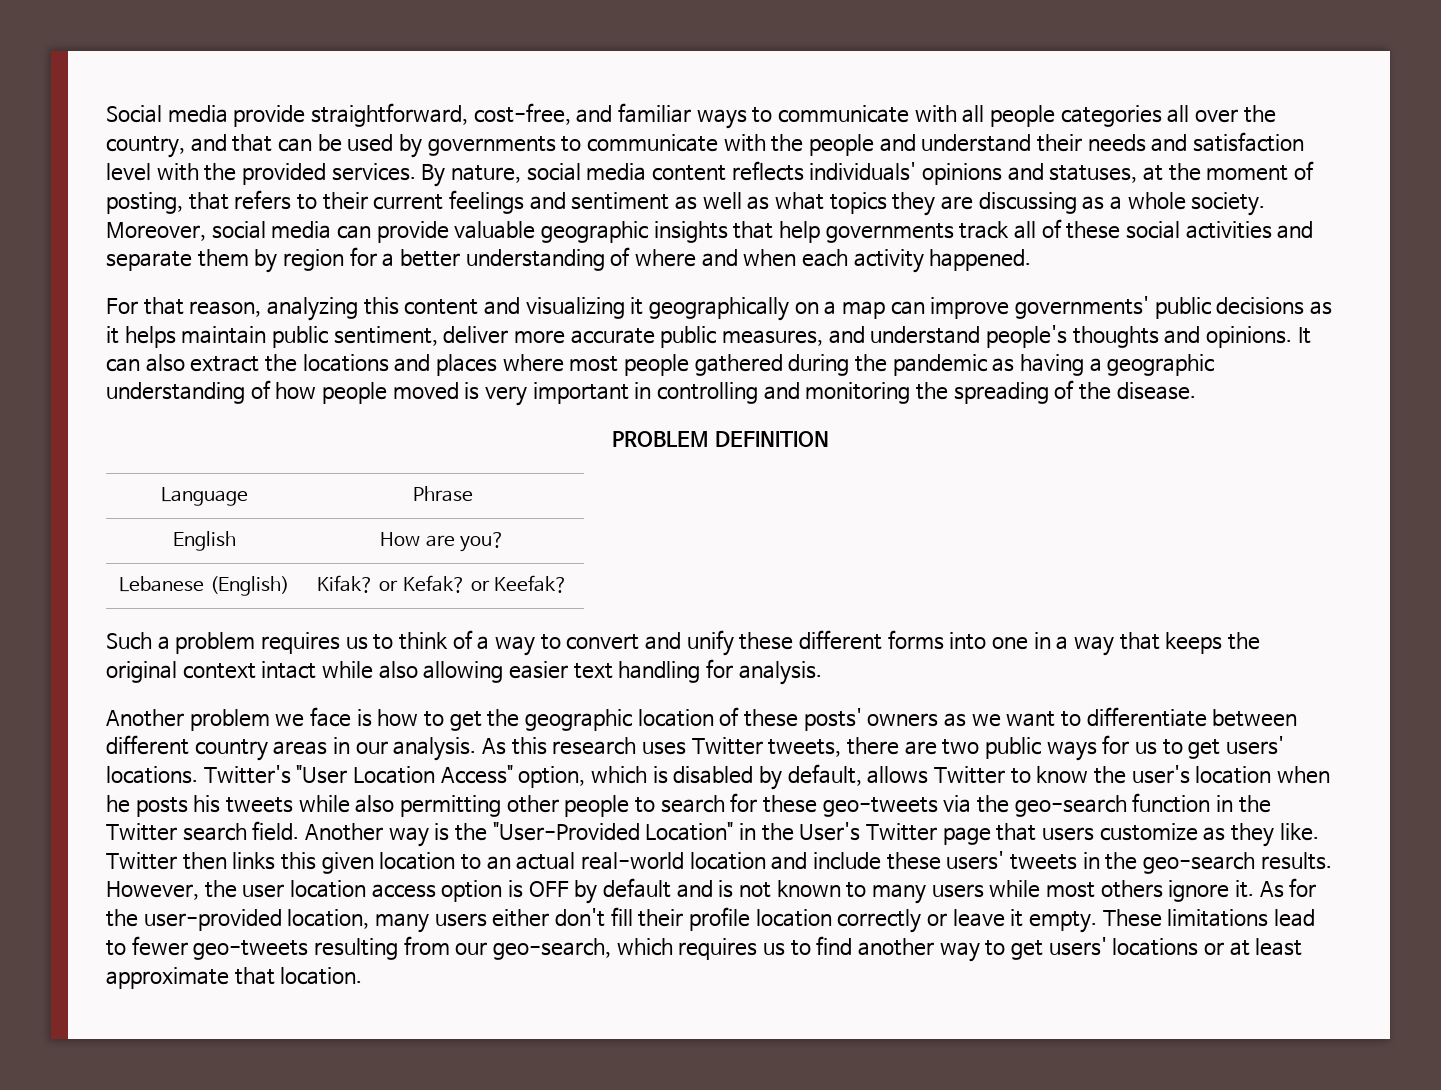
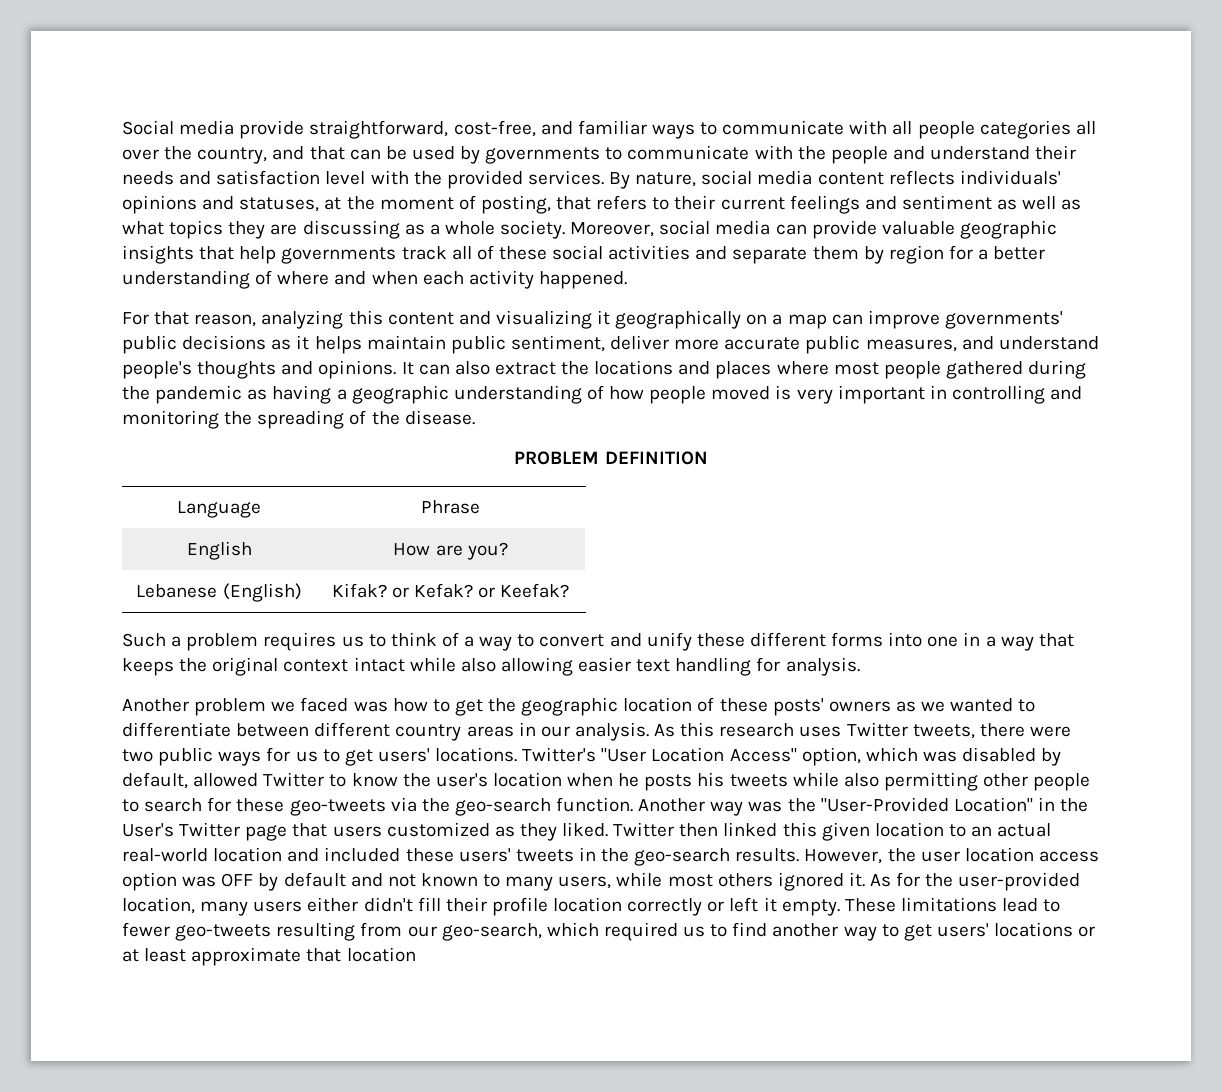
- Another problem we face is how to get the geographic location of these posts' owners as we want to differentiate between different country areas in our analysis.
+ Another problem we faced was how to get the geographic location of these posts' owners as we wanted to differentiate between different country areas in our analysis.
- As this research uses Twitter tweets, there are two public ways for us to get users' locations.
+ As this research uses Twitter tweets, there were two public ways for us to get users' locations.
- Twitter's "User Location Access" option, which is disabled by default, allows Twitter to know the user's location when he posts his tweets while also permitting other people to search for these geo-tweets via the geo-search function in the Twitter search field.
+ Twitter's "User Location Access" option, which was disabled by default, allowed Twitter to know the user's location when he posts his tweets while also permitting other people to search for these geo-tweets via the geo-search function.
- Another way is the "User-Provided Location" in the User's Twitter page that users customize as they like.
+ Another way was the "User-Provided Location" in the User's Twitter page that users customized as they liked.
- Twitter then links this given location to an actual real-world location and include these users' tweets in the geo-search results.
+ Twitter then linked this given location to an actual real-world location and included these users' tweets in the geo-search results.
- However, the user location access option is OFF by default and is not known to many users while most others ignore it.
+ However, the user location access option was OFF by default and not known to many users, while most others ignored it.
- As for the user-provided location, many users either don't fill their profile location correctly or leave it empty.
+ As for the user-provided location, many users either didn't fill their profile location correctly or left it empty.
- These limitations lead to fewer geo-tweets resulting from our geo-search, which requires us to find another way to get users' locations or at least approximate that location.
+ These limitations lead to fewer geo-tweets resulting from our geo-search, which required us to find another way to get users' locations or at least approximate that location

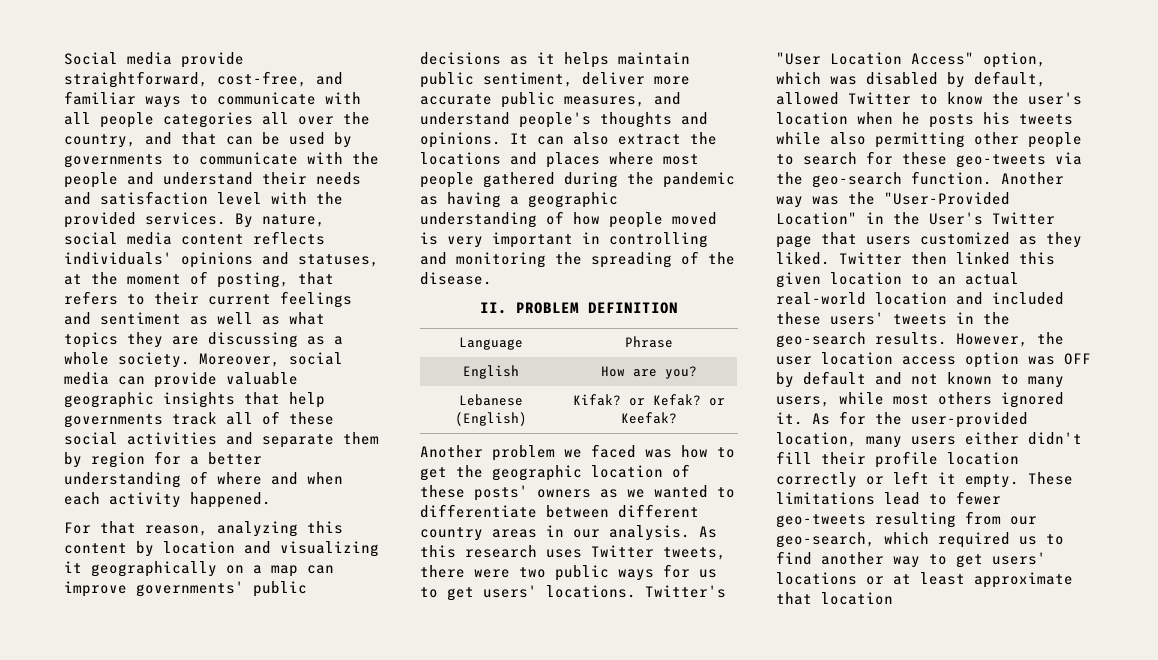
- For that reason, analyzing this content and visualizing it geographically on a map can improve governments' public decisions as it helps maintain public sentiment, deliver more accurate public measures, and understand people's thoughts and opinions.
+ For that reason, analyzing this content by location and visualizing it geographically on a map can improve governments' public decisions as it helps maintain public sentiment, deliver more accurate public measures, and understand people's thoughts and opinions.
- PROBLEM DEFINITION
+ II. PROBLEM DEFINITION
- Such a problem requires us to think of a way to convert and unify these different forms into one in a way that keeps the original context intact while also allowing easier text handling for analysis.

